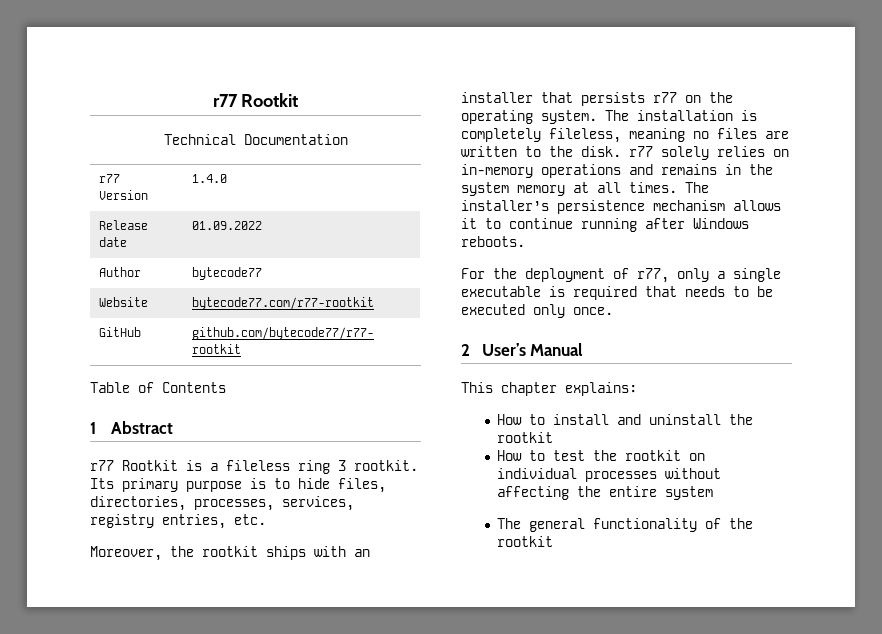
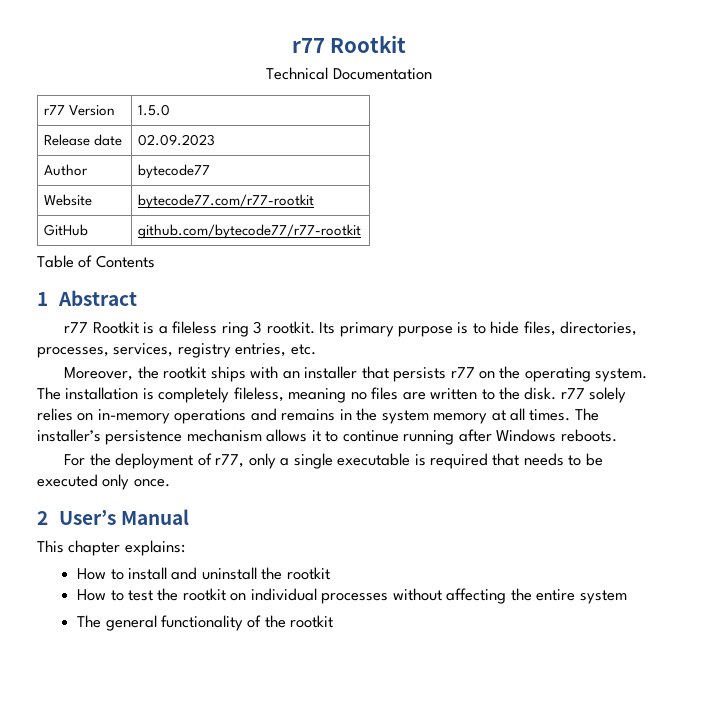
- r77 Version | 1.4.0
+ r77 Version | 1.5.0
- Release date | 01.09.2022
+ Release date | 02.09.2023

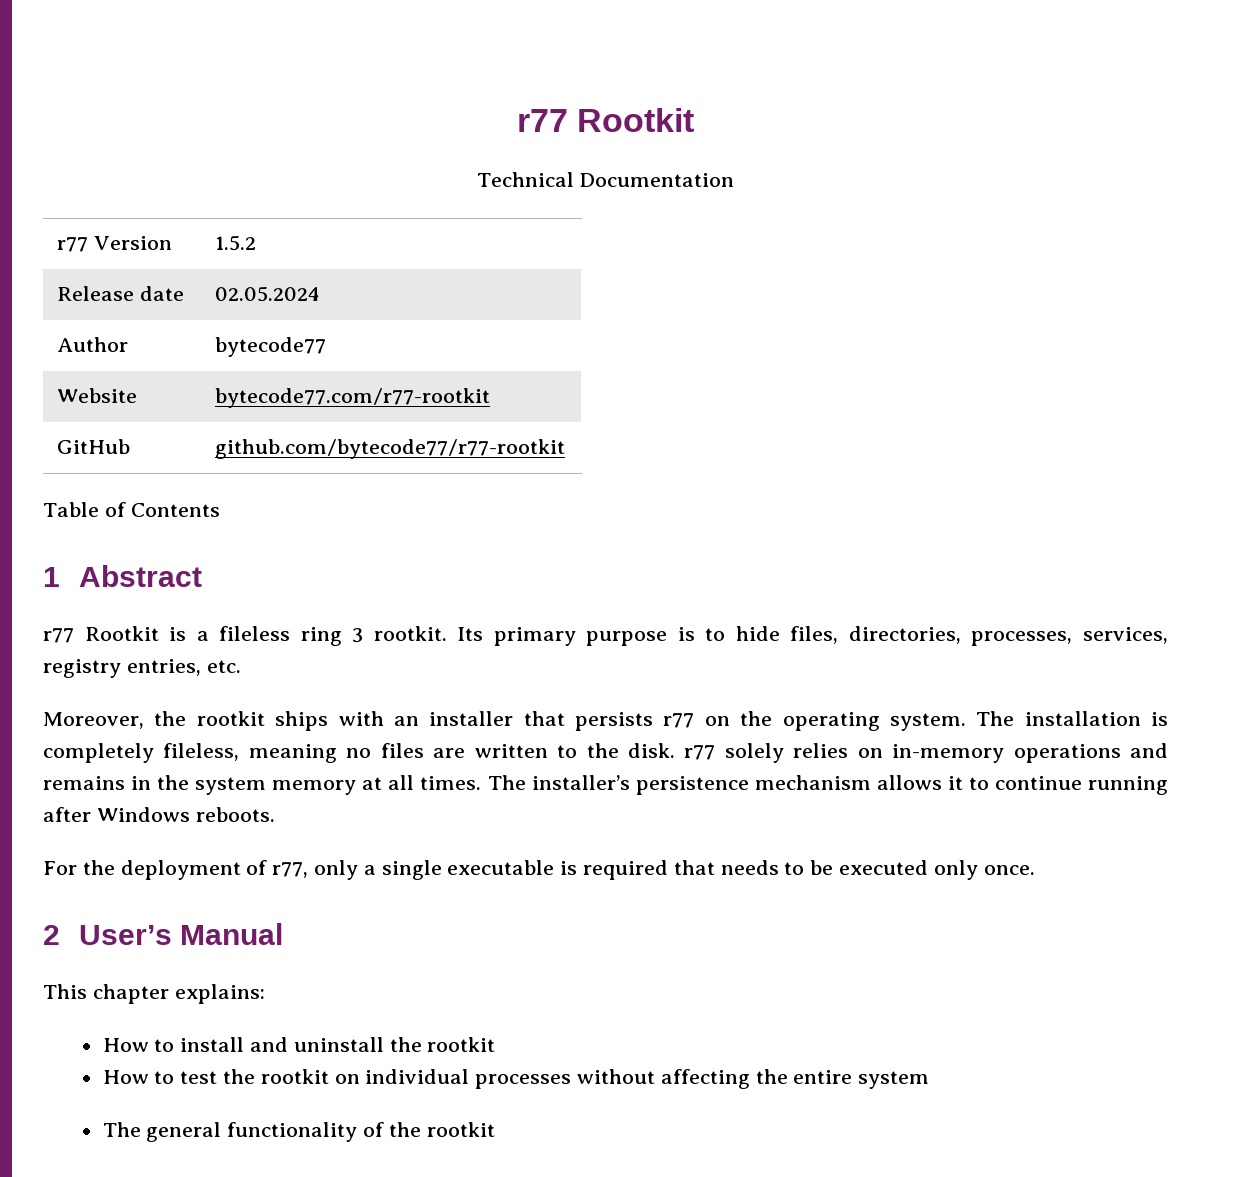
- r77 Version | 1.5.0
+ r77 Version | 1.5.2
- Release date | 02.09.2023
+ Release date | 02.05.2024

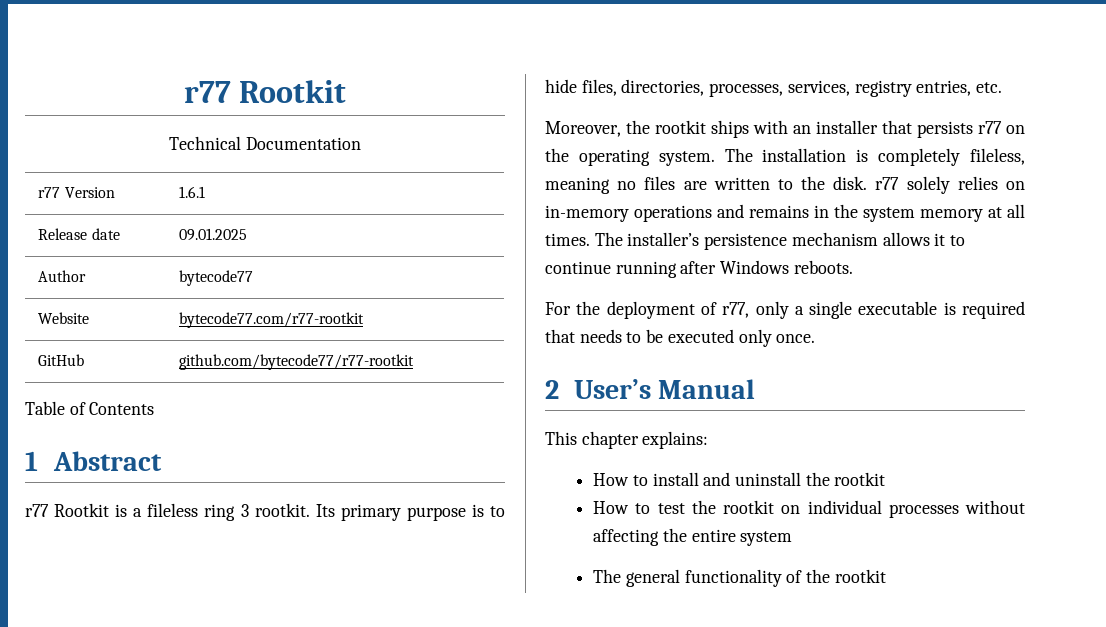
- r77 Version | 1.5.2
+ r77 Version | 1.6.1
- Release date | 02.05.2024
+ Release date | 09.01.2025

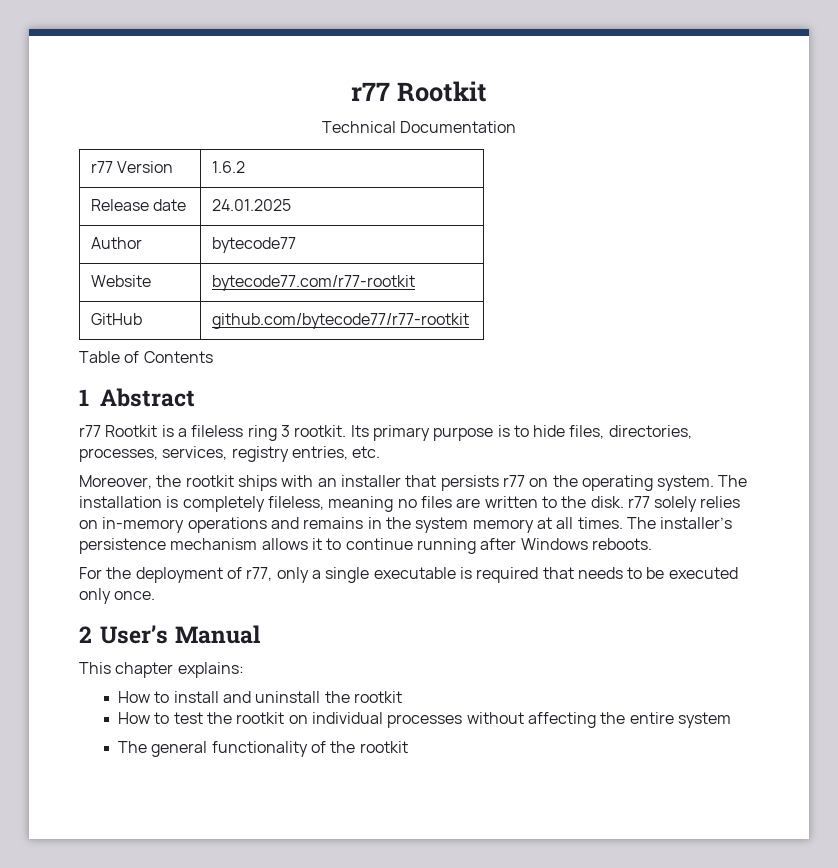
- r77 Version | 1.6.1
+ r77 Version | 1.6.2
- Release date | 09.01.2025
+ Release date | 24.01.2025

